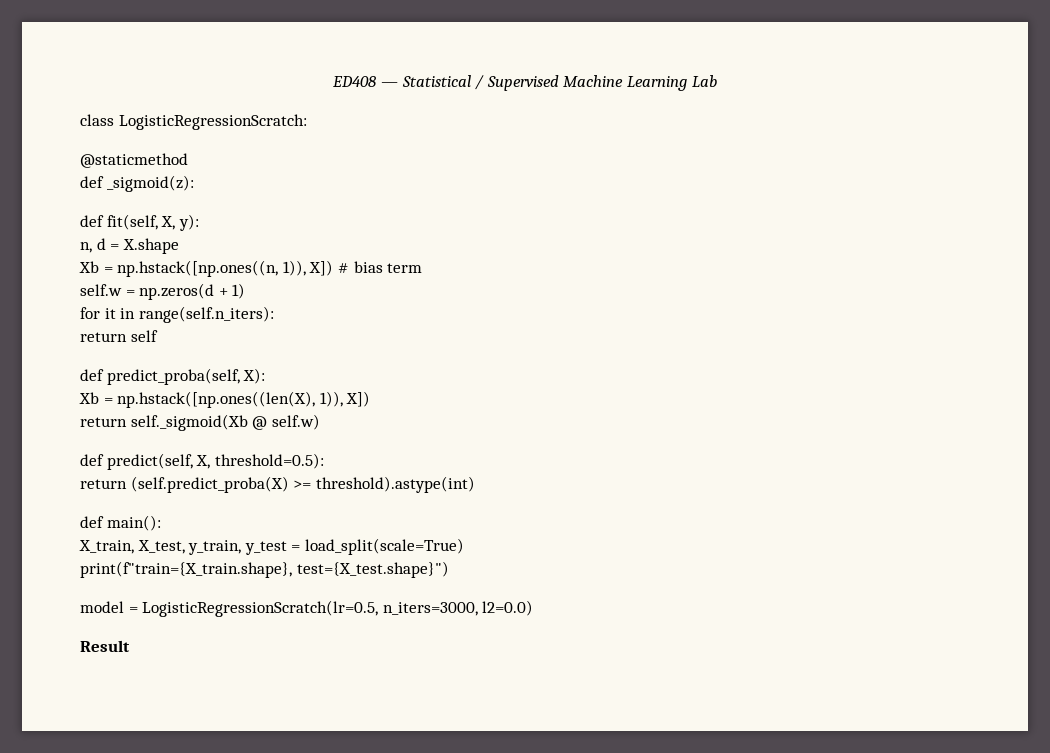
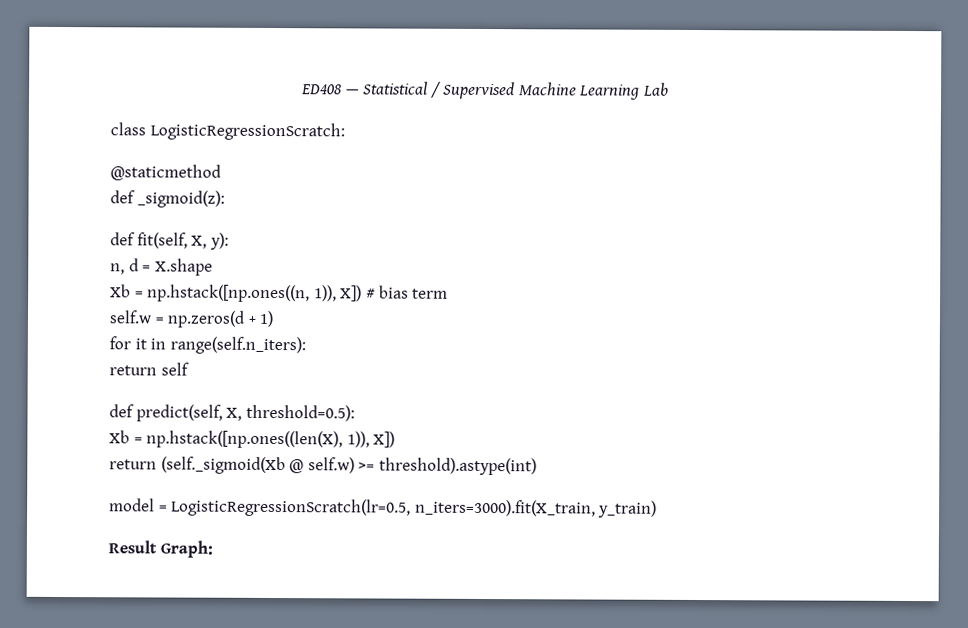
- def predict_proba(self, X):
+ def predict(self, X, threshold=0.5):
- return self._sigmoid(Xb @ self.w)
- def predict(self, X, threshold=0.5):
- return (self.predict_proba(X) >= threshold).astype(int)
- def main():
- X_train, X_test, y_train, y_test = load_split(scale=True)
- print(f"train={X_train.shape}, test={X_test.shape}")
+ return (self._sigmoid(Xb @ self.w) >= threshold).astype(int)
- model = LogisticRegressionScratch(lr=0.5, n_iters=3000, l2=0.0)
+ model = LogisticRegressionScratch(lr=0.5, n_iters=3000).fit(X_train, y_train)
- Result
+ Result Graph:

